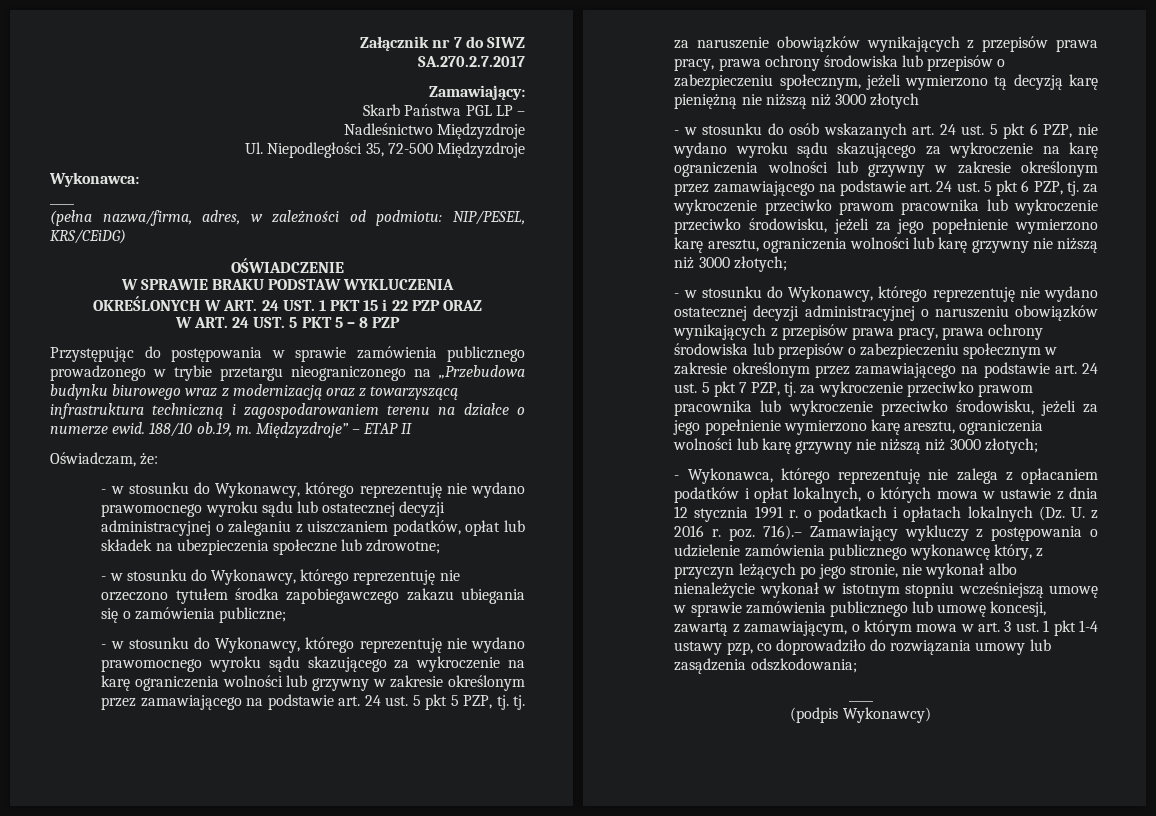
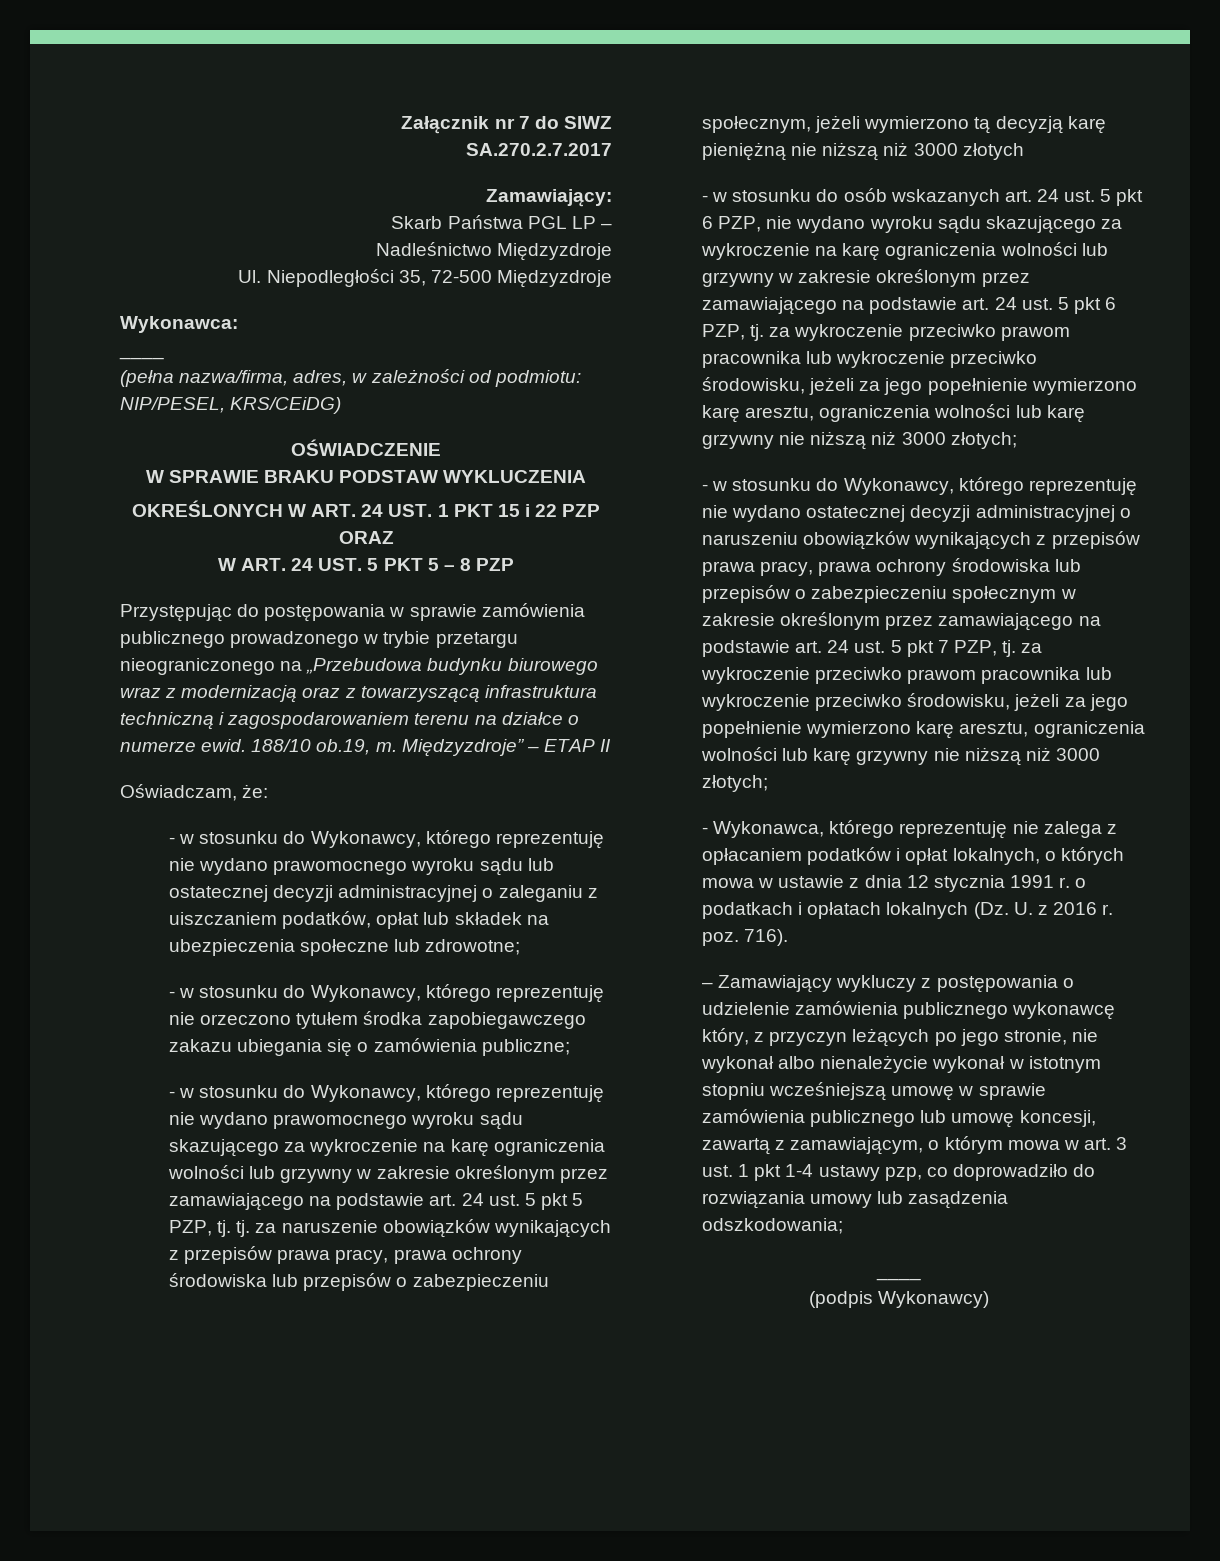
- - Wykonawca, którego reprezentuję nie zalega z opłacaniem podatków i opłat lokalnych, o których mowa w ustawie z dnia 12 stycznia 1991 r. o podatkach i opłatach lokalnych (Dz. U. z 2016 r. poz. 716).– Zamawiający wykluczy z postępowania o udzielenie zamówienia publicznego wykonawcę który, z przyczyn leżących po jego stronie, nie wykonał albo nienależycie wykonał w istotnym stopniu wcześniejszą umowę w sprawie zamówienia publicznego lub umowę koncesji, zawartą z zamawiającym, o którym mowa w art. 3 ust. 1 pkt 1-4 ustawy pzp, co doprowadziło do rozwiązania umowy lub zasądzenia odszkodowania;
+ - Wykonawca, którego reprezentuję nie zalega z opłacaniem podatków i opłat lokalnych, o których mowa w ustawie z dnia 12 stycznia 1991 r. o podatkach i opłatach lokalnych (Dz. U. z 2016 r. poz. 716).
+ – Zamawiający wykluczy z postępowania o udzielenie zamówienia publicznego wykonawcę który, z przyczyn leżących po jego stronie, nie wykonał albo nienależycie wykonał w istotnym stopniu wcześniejszą umowę w sprawie zamówienia publicznego lub umowę koncesji, zawartą z zamawiającym, o którym mowa w art. 3 ust. 1 pkt 1-4 ustawy pzp, co doprowadziło do rozwiązania umowy lub zasądzenia odszkodowania;

